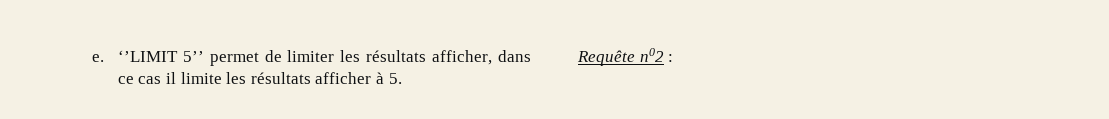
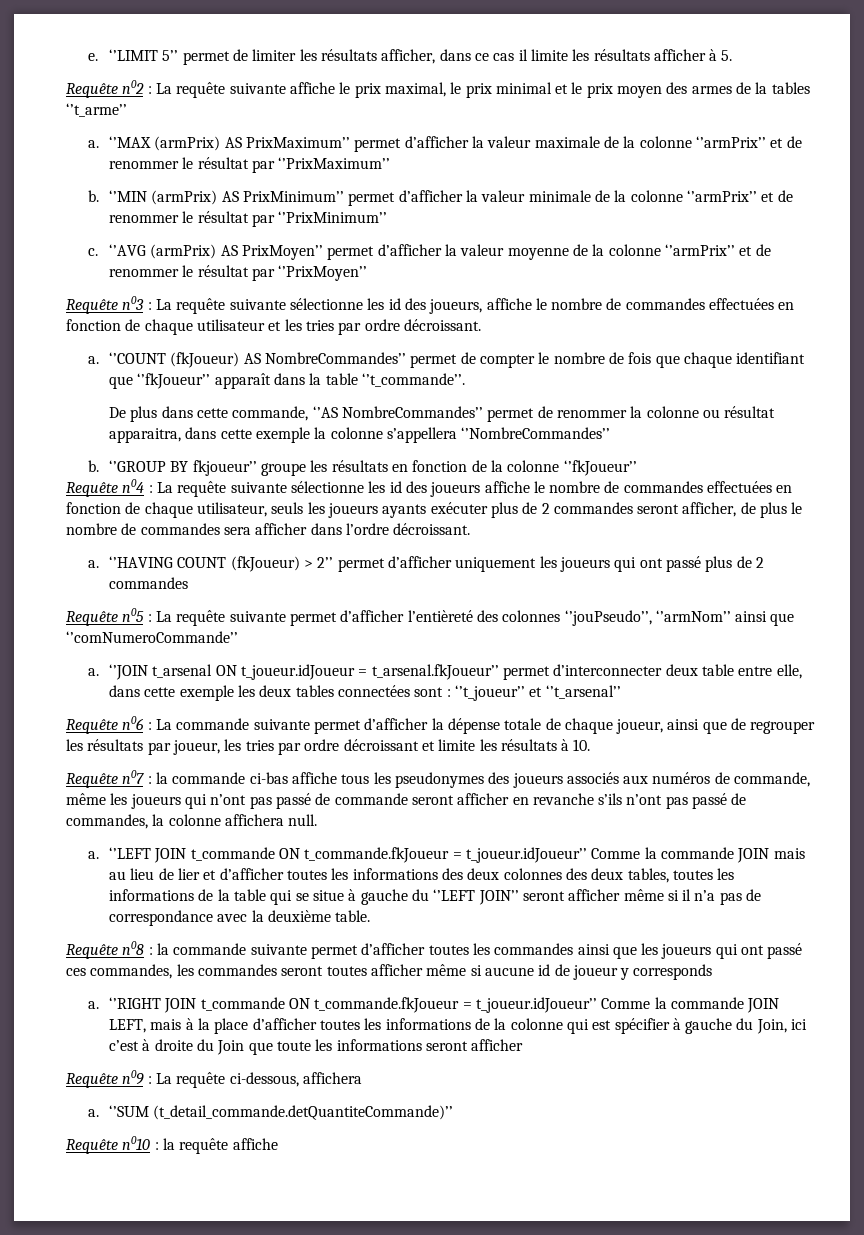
- Requête n02 :
+ Requête n02 : La requête suivante affiche le prix maximal, le prix minimal et le prix moyen des armes de la tables ‘’t_arme’’
+ a. ‘’MAX (armPrix) AS PrixMaximum’’ permet d’afficher la valeur maximale de la colonne ‘’armPrix’’ et de renommer le résultat par ‘’PrixMaximum’’
+ b. ‘’MIN (armPrix) AS PrixMinimum’’ permet d’afficher la valeur minimale de la colonne ‘’armPrix’’ et de renommer le résultat par ‘’PrixMinimum’’
+ c. ‘’AVG (armPrix) AS PrixMoyen’’ permet d’afficher la valeur moyenne de la colonne ‘’armPrix’’ et de renommer le résultat par ‘’PrixMoyen’’
+ Requête n03 : La requête suivante sélectionne les id des joueurs, affiche le nombre de commandes effectuées en fonction de chaque utilisateur et les tries par ordre décroissant.
+ a. ‘’COUNT (fkJoueur) AS NombreCommandes’’ permet de compter le nombre de fois que chaque identifiant que ‘’fkJoueur’’ apparaît dans la table ‘’t_commande’’.
+ De plus dans cette commande, ‘’AS NombreCommandes’’ permet de renommer la colonne ou résultat apparaitra, dans cette exemple la colonne s’appellera ‘’NombreCommandes’’
+ b. ‘’GROUP BY fkjoueur’’ groupe les résultats en fonction de la colonne ‘’fkJoueur’’
+ Requête n04 : La requête suivante sélectionne les id des joueurs affiche le nombre de commandes effectuées en fonction de chaque utilisateur, seuls les joueurs ayants exécuter plus de 2 commandes seront afficher, de plus le nombre de commandes sera afficher dans l’ordre décroissant.
+ a. ‘’HAVING COUNT (fkJoueur) > 2’’ permet d’afficher uniquement les joueurs qui ont passé plus de 2 commandes
+ Requête n05 : La requête suivante permet d’afficher l’entièreté des colonnes ‘’jouPseudo’’, ‘’armNom’’ ainsi que ‘’comNumeroCommande’’
+ a. ‘’JOIN t_arsenal ON t_joueur.idJoueur = t_arsenal.fkJoueur’’ permet d’interconnecter deux table entre elle, dans cette exemple les deux tables connectées sont : ‘’t_joueur’’ et ‘’t_arsenal’’
+ Requête n06 : La commande suivante permet d’afficher la dépense totale de chaque joueur, ainsi que de regrouper les résultats par joueur, les tries par ordre décroissant et limite les résultats à 10.
+ Requête n07 : la commande ci-bas affiche tous les pseudonymes des joueurs associés aux numéros de commande, même les joueurs qui n’ont pas passé de commande seront afficher en revanche s’ils n’ont pas passé de commandes, la colonne affichera null.
+ a. ‘’LEFT JOIN t_commande ON t_commande.fkJoueur = t_joueur.idJoueur’’ Comme la commande JOIN mais au lieu de lier et d’afficher toutes les informations des deux colonnes des deux tables, toutes les informations de la table qui se situe à gauche du ‘’LEFT JOIN’’ seront afficher même si il n’a pas de correspondance avec la deuxième table.
+ Requête n08 : la commande suivante permet d’afficher toutes les commandes ainsi que les joueurs qui ont passé ces commandes, les commandes seront toutes afficher même si aucune id de joueur y corresponds
+ a. ‘’RIGHT JOIN t_commande ON t_commande.fkJoueur = t_joueur.idJoueur’’ Comme la commande JOIN LEFT, mais à la place d’afficher toutes les informations de la colonne qui est spécifier à gauche du Join, ici c’est à droite du Join que toute les informations seront afficher
+ Requête n09 : La requête ci-dessous, affichera
+ a. ‘’SUM (t_detail_commande.detQuantiteCommande)’’
+ Requête n010 : la requête affiche

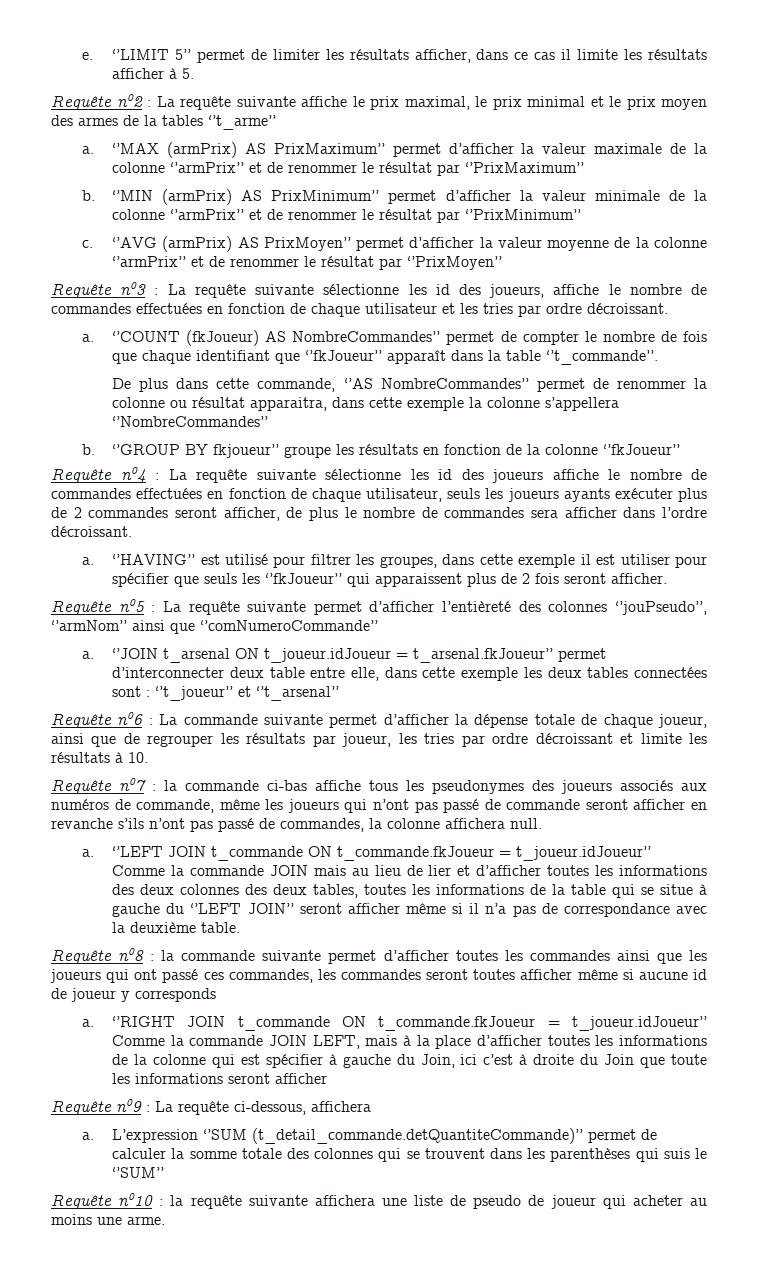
- ‘’HAVING COUNT (fkJoueur) > 2’’ permet d’afficher uniquement les joueurs qui ont passé plus de 2 commandes
+ ‘’HAVING’’ est utilisé pour filtrer les groupes, dans cette exemple il est utiliser pour spécifier que seuls les ‘’fkJoueur’’ qui apparaissent plus de 2 fois seront afficher.
- ‘’SUM (t_detail_commande.detQuantiteCommande)’’
+ L’expression ‘’SUM (t_detail_commande.detQuantiteCommande)’’ permet de calculer la somme totale des colonnes qui se trouvent dans les parenthèses qui suis le ‘’SUM’’
- Requête n010 : la requête affiche
+ Requête n010 : la requête suivante affichera une liste de pseudo de joueur qui acheter au moins une arme.

